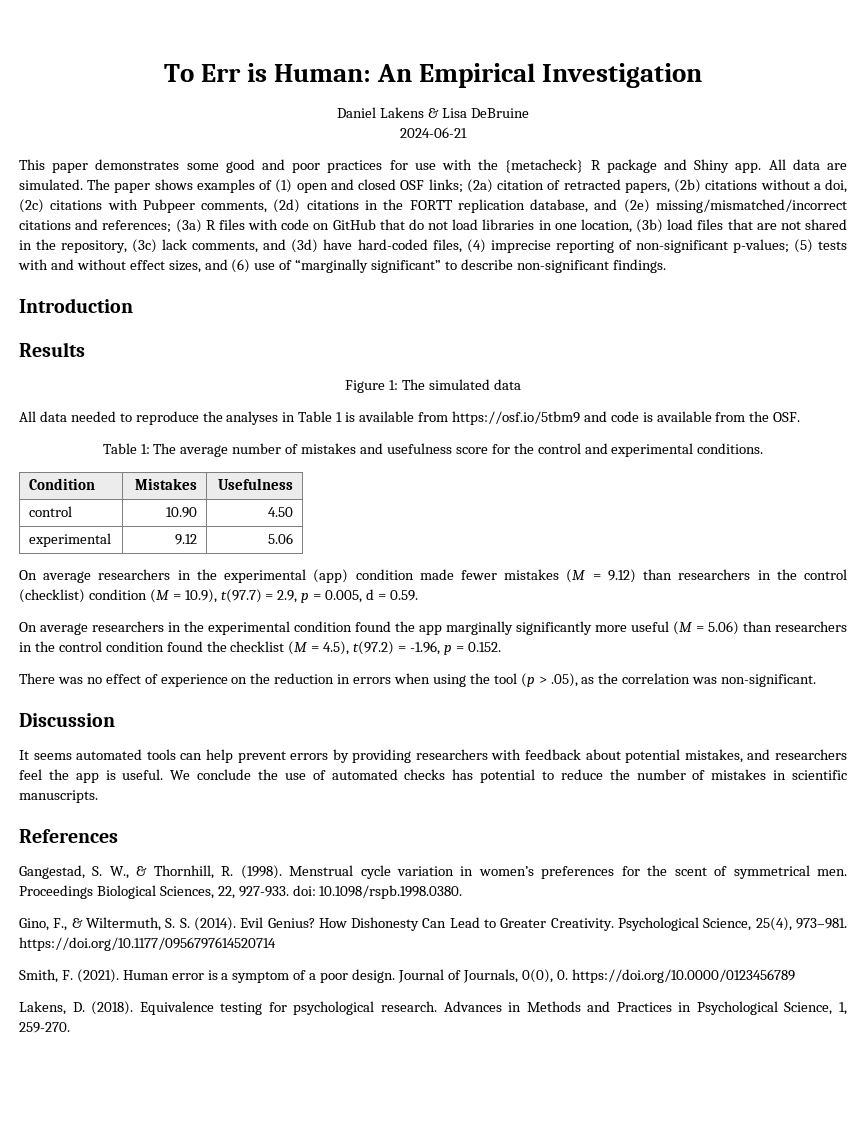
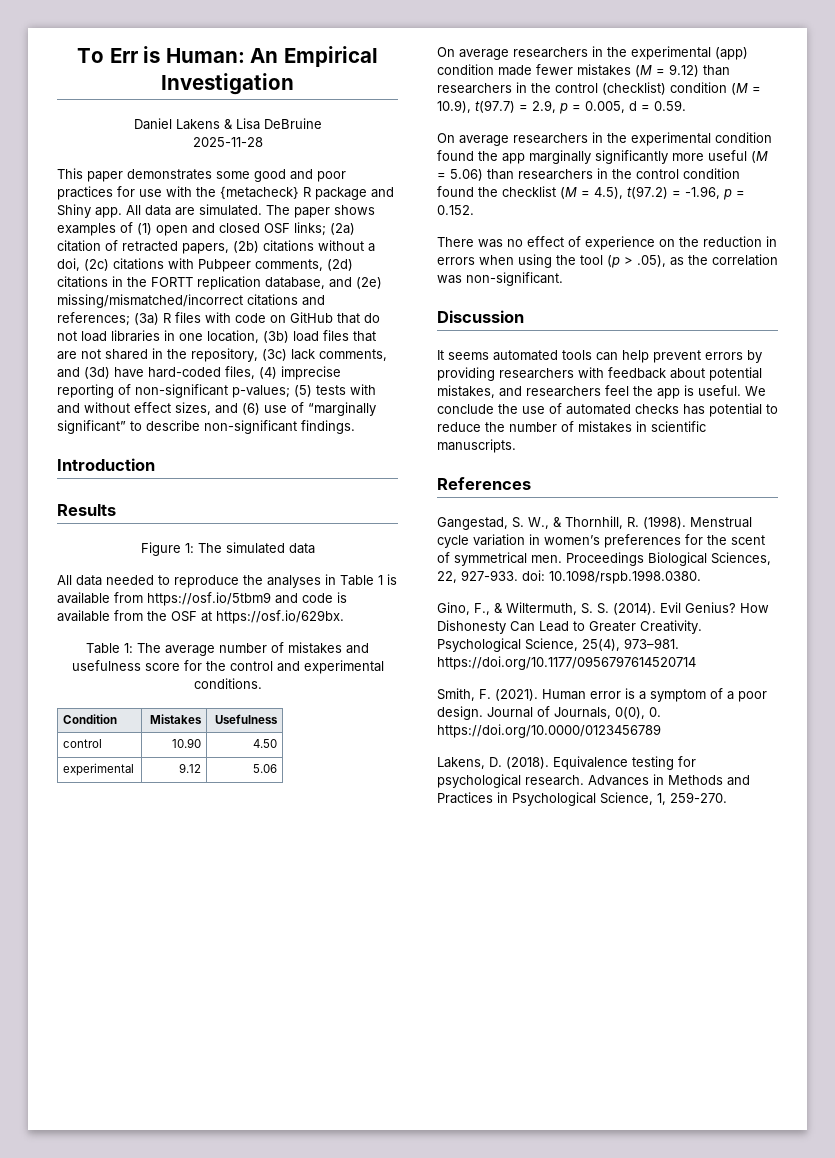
- 2024-06-21
+ 2025-11-28
- All data needed to reproduce the analyses in Table 1 is available from https://osf.io/5tbm9 and code is available from the OSF.
+ All data needed to reproduce the analyses in Table 1 is available from https://osf.io/5tbm9 and code is available from the OSF at https://osf.io/629bx.

